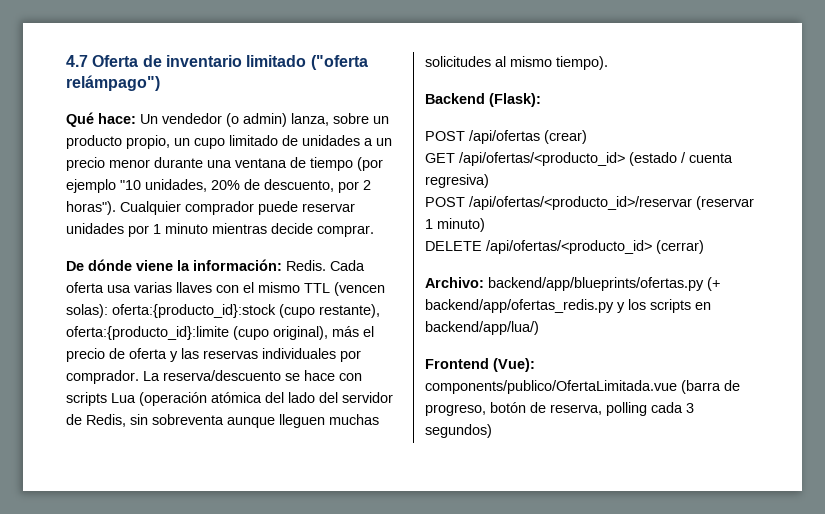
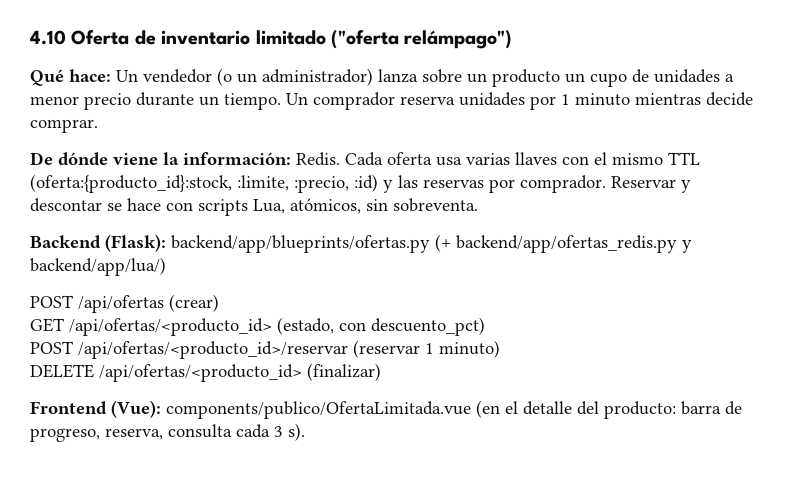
- 4.7 Oferta de inventario limitado ("oferta relámpago")
+ 4.10 Oferta de inventario limitado ("oferta relámpago")
- Qué hace: Un vendedor (o admin) lanza, sobre un producto propio, un cupo limitado de unidades a un precio menor durante una ventana de tiempo (por ejemplo "10 unidades, 20% de descuento, por 2 horas"). Cualquier comprador puede reservar unidades por 1 minuto mientras decide comprar.
+ Qué hace: Un vendedor (o un administrador) lanza sobre un producto un cupo de unidades a menor precio durante un tiempo. Un comprador reserva unidades por 1 minuto mientras decide comprar.
- Cada oferta usa varias llaves con el mismo TTL (vencen solas): oferta:{producto_id}:stock (cupo restante), oferta:{producto_id}:limite (cupo original), más el precio de oferta y las reservas individuales por comprador.
+ Cada oferta usa varias llaves con el mismo TTL (oferta:{producto_id}:stock, :limite, :precio, :id) y las reservas por comprador.
- La reserva/descuento se hace con scripts Lua (operación atómica del lado del servidor de Redis, sin sobreventa aunque lleguen muchas solicitudes al mismo tiempo).
- Backend (Flask):
+ Reservar y descontar se hace con scripts Lua, atómicos, sin sobreventa.
+ Backend (Flask): backend/app/blueprints/ofertas.py (+ backend/app/ofertas_redis.py y backend/app/lua/)
- GET /api/ofertas/<producto_id> (estado / cuenta regresiva)
+ GET /api/ofertas/<producto_id> (estado, con descuento_pct)
- DELETE /api/ofertas/<producto_id> (cerrar)
- Archivo: backend/app/blueprints/ofertas.py (+ backend/app/ofertas_redis.py y los scripts en backend/app/lua/)
- Frontend (Vue): components/publico/OfertaLimitada.vue (barra de progreso, botón de reserva, polling cada 3 segundos)
+ DELETE /api/ofertas/<producto_id> (finalizar)
+ Frontend (Vue): components/publico/OfertaLimitada.vue (en el detalle del producto: barra de progreso, reserva, consulta cada 3 s).

